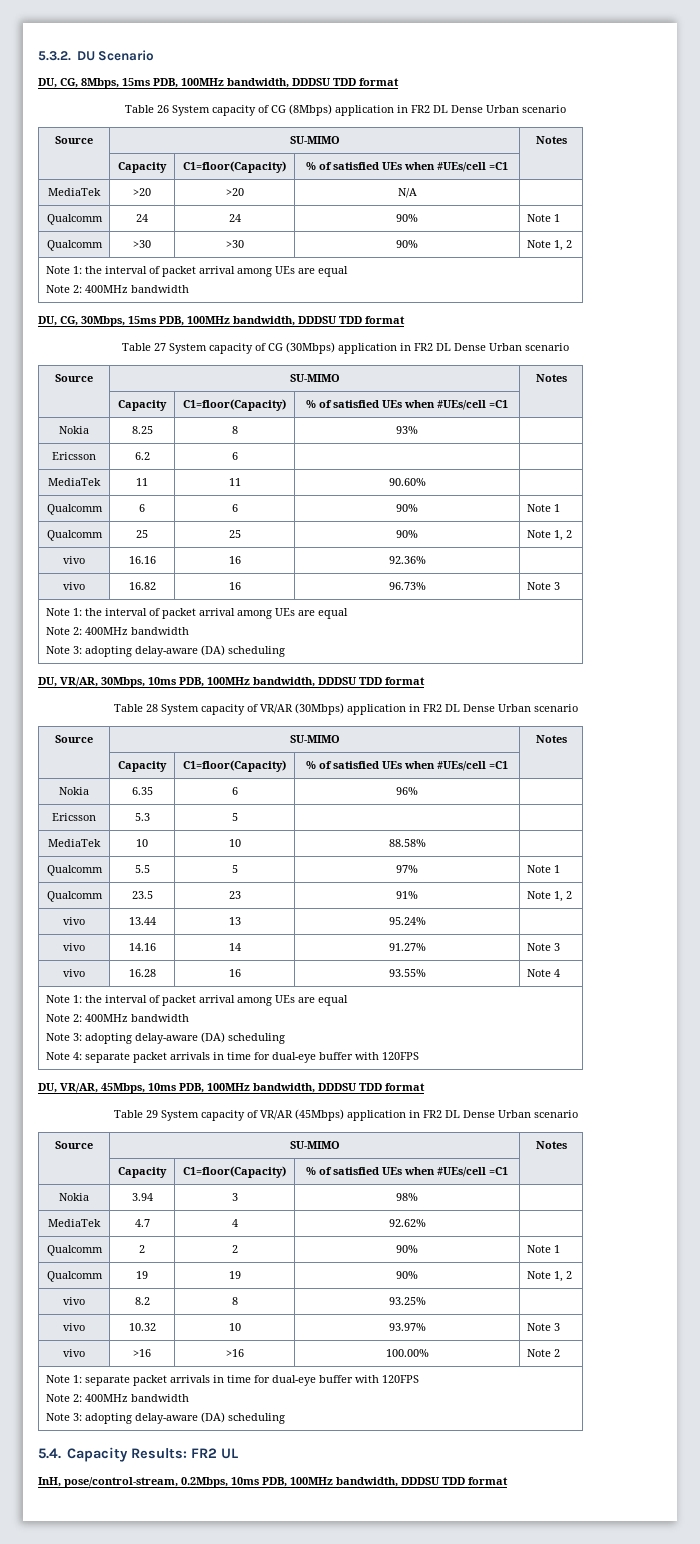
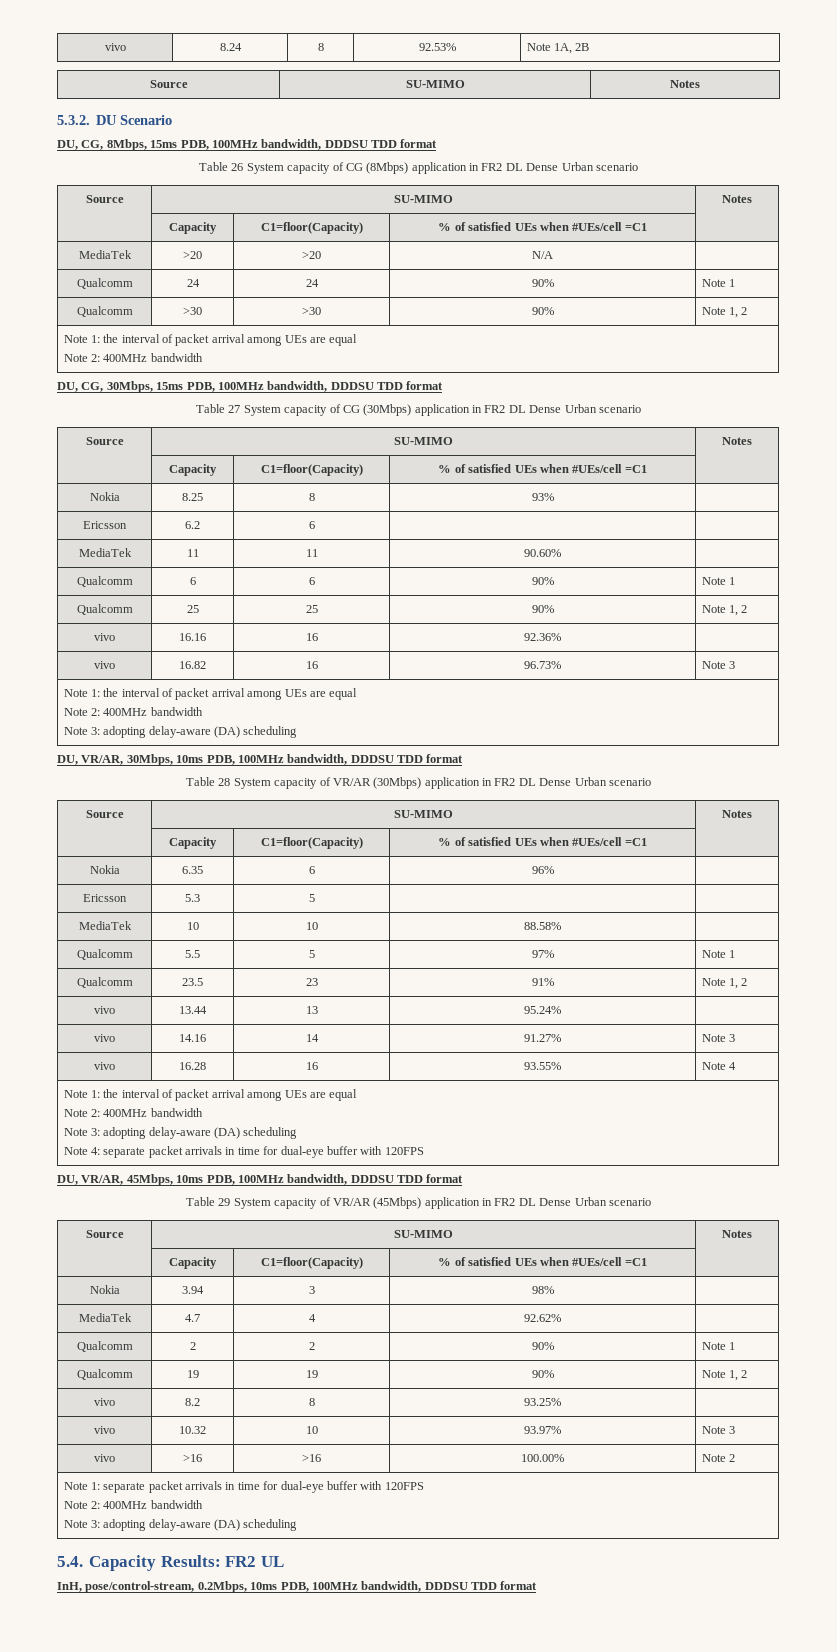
+ vivo | 8.24 | 8 | 92.53% | Note 1A, 2B
+ Source | SU-MIMO | Notes

